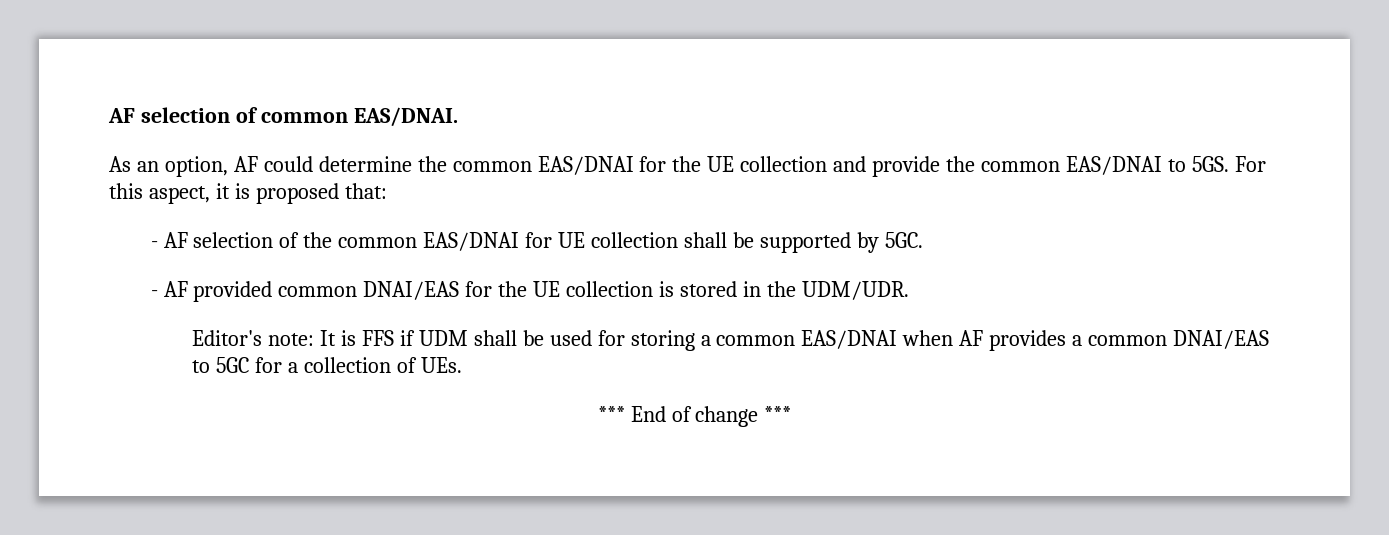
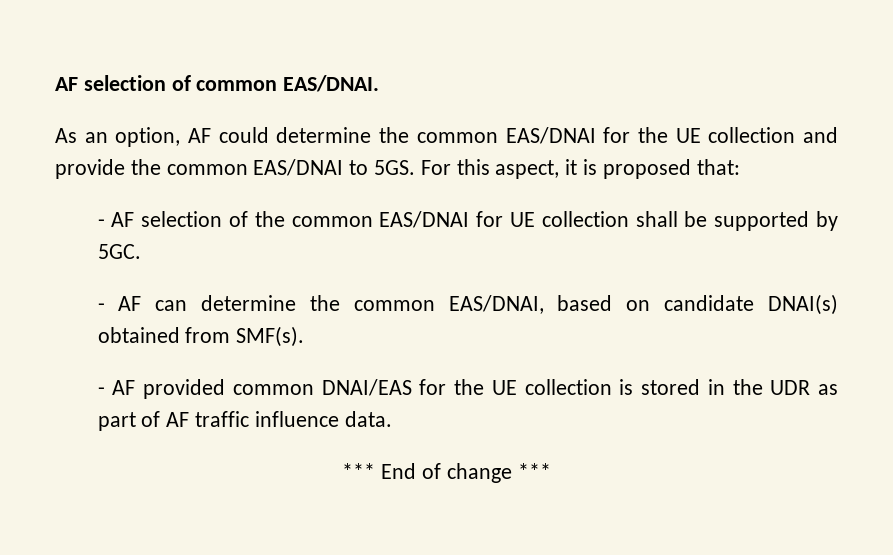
+ - AF can determine the common EAS/DNAI, based on candidate DNAI(s) obtained from SMF(s).
- - AF provided common DNAI/EAS for the UE collection is stored in the UDM/UDR.
- Editor's note: It is FFS if UDM shall be used for storing a common EAS/DNAI when AF provides a common DNAI/EAS to 5GC for a collection of UEs.
+ - AF provided common DNAI/EAS for the UE collection is stored in the UDR as part of AF traffic influence data.

